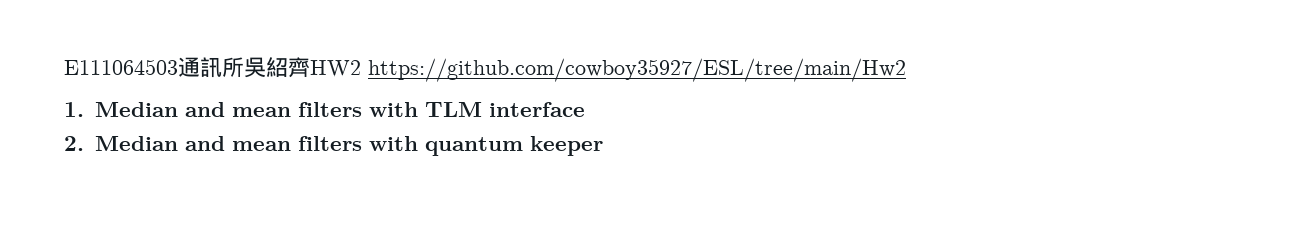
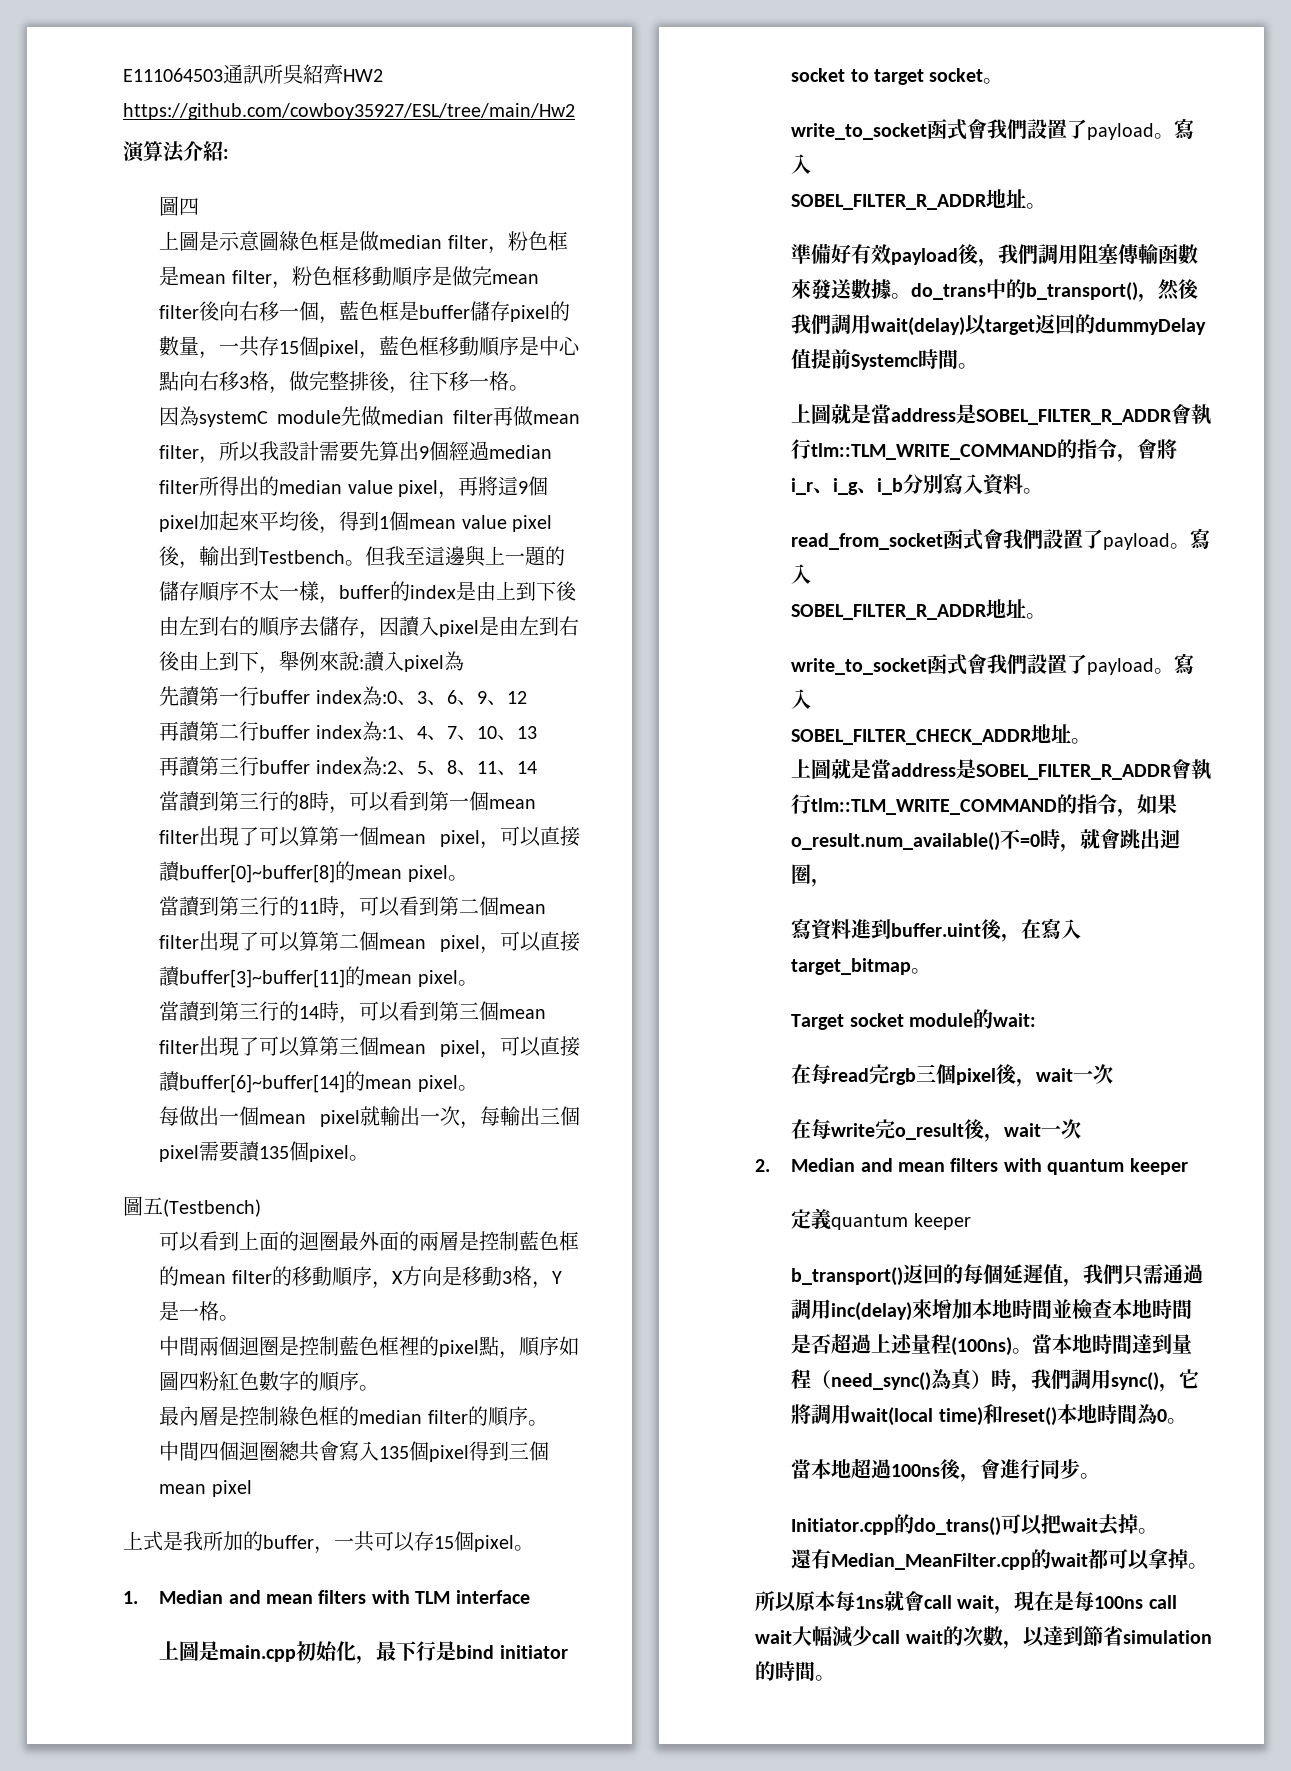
+ 演算法介紹:
+ 圖四
+ 上圖是示意圖綠色框是做median filter，粉色框是mean filter，粉色框移動順序是做完mean filter後向右移一個，藍色框是buffer儲存pixel的數量，一共存15個pixel，藍色框移動順序是中心點向右移3格，做完整排後，往下移一格。
+ 因為systemC module先做median filter再做mean filter，所以我設計需要先算出9個經過median filter所得出的median value pixel，再將這9個pixel加起來平均後，得到1個mean value pixel後，輸出到Testbench。但我至這邊與上一題的儲存順序不太一樣，buffer的index是由上到下後由左到右的順序去儲存，因讀入pixel是由左到右後由上到下，舉例來說:讀入pixel為
+ 先讀第一行buffer index為:0、3、6、9、12
+ 再讀第二行buffer index為:1、4、7、10、13
+ 再讀第三行buffer index為:2、5、8、11、14
+ 當讀到第三行的8時，可以看到第一個mean filter出現了可以算第一個mean pixel，可以直接讀buffer[0]~buffer[8]的mean pixel。
+ 當讀到第三行的11時，可以看到第二個mean filter出現了可以算第二個mean pixel，可以直接讀buffer[3]~buffer[11]的mean pixel。
+ 當讀到第三行的14時，可以看到第三個mean filter出現了可以算第三個mean pixel，可以直接讀buffer[6]~buffer[14]的mean pixel。
+ 每做出一個mean pixel就輸出一次，每輸出三個pixel需要讀135個pixel。
+ 圖五(Testbench)
+ 可以看到上面的迴圈最外面的兩層是控制藍色框的mean filter的移動順序，X方向是移動3格，Y是一格。
+ 中間兩個迴圈是控制藍色框裡的pixel點，順序如圖四粉紅色數字的順序。
+ 最內層是控制綠色框的median filter的順序。
+ 中間四個迴圈總共會寫入135個pixel得到三個mean pixel
+ 上式是我所加的buffer，一共可以存15個pixel。
+ 上圖是main.cpp初始化，最下行是bind initiator socket to target socket。
+ write_to_socket函式會我們設置了payload。寫入
+ SOBEL_FILTER_R_ADDR地址。
+ 準備好有效payload後，我們調用阻塞傳輸函數來發送數據。do_trans中的b_transport()，然後我們調用wait(delay)以target返回的dummyDelay值提前Systemc時間。
+ 上圖就是當address是SOBEL_FILTER_R_ADDR會執行tlm::TLM_WRITE_COMMAND的指令，會將i_r、i_g、i_b分別寫入資料。
+ read_from_socket函式會我們設置了payload。寫入
+ SOBEL_FILTER_R_ADDR地址。
+ write_to_socket函式會我們設置了payload。寫入
+ SOBEL_FILTER_CHECK_ADDR地址。
+ 上圖就是當address是SOBEL_FILTER_R_ADDR會執行tlm::TLM_WRITE_COMMAND的指令，如果o_result.num_available()不=0時，就會跳出迴圈，
+ 寫資料進到buffer.uint後，在寫入target_bitmap。
+ Target socket module的wait:
+ 在每read完rgb三個pixel後，wait一次
+ 在每write完o_result後，wait一次
+ 定義quantum keeper
+ b_transport()返回的每個延遲值，我們只需通過調用inc(delay)來增加本地時間並檢查本地時間是否超過上述量程(100ns)。當本地時間達到量程（need_sync()為真）時，我們調用sync()，它將調用wait(local time)和reset()本地時間為0。
+ 當本地超過100ns後，會進行同步。
+ Initiator.cpp的do_trans()可以把wait去掉。
+ 還有Median_MeanFilter.cpp的wait都可以拿掉。
+ 所以原本每1ns就會call wait，現在是每100ns call wait大幅減少call wait的次數，以達到節省simulation的時間。

